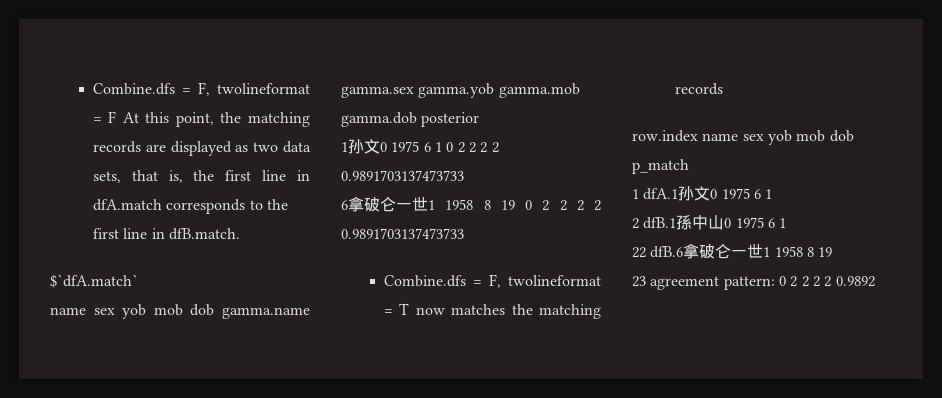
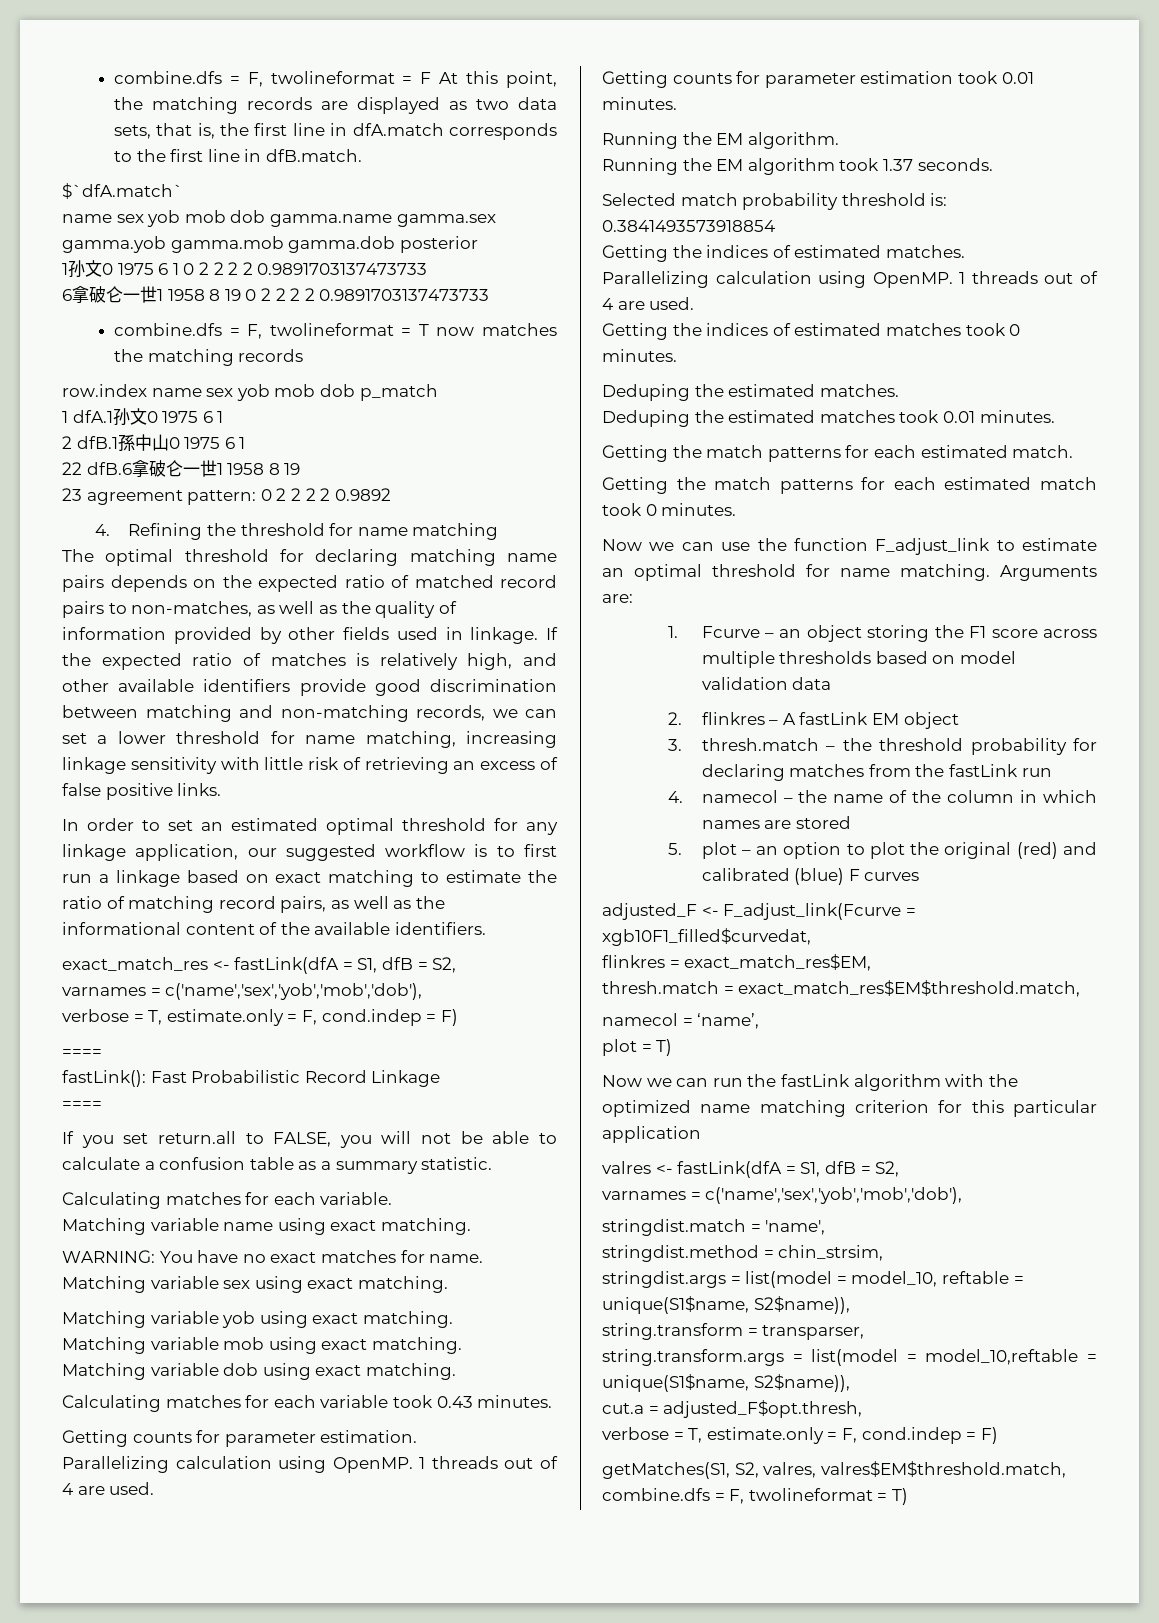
- Combine.dfs = F, twolineformat = F At this point, the matching records are displayed as two data sets, that is, the first line in dfA.match corresponds to the first line in dfB.match.
+ combine.dfs = F, twolineformat = F At this point, the matching records are displayed as two data sets, that is, the first line in dfA.match corresponds to the first line in dfB.match.
- Combine.dfs = F, twolineformat = T now matches the matching records
+ combine.dfs = F, twolineformat = T now matches the matching records
+ 4. Refining the threshold for name matching
+ The optimal threshold for declaring matching name pairs depends on the expected ratio of matched record pairs to non-matches, as well as the quality of information provided by other fields used in linkage. If the expected ratio of matches is relatively high, and other available identifiers provide good discrimination between matching and non-matching records, we can set a lower threshold for name matching, increasing linkage sensitivity with little risk of retrieving an excess of false positive links.
+ In order to set an estimated optimal threshold for any linkage application, our suggested workflow is to first run a linkage based on exact matching to estimate the ratio of matching record pairs, as well as the informational content of the available identifiers.
+ exact_match_res <- fastLink(dfA = S1, dfB = S2,
+ varnames = c('name','sex','yob','mob','dob'),
+ verbose = T, estimate.only = F, cond.indep = F)
+ ====
+ fastLink(): Fast Probabilistic Record Linkage
+ ====
+ If you set return.all to FALSE, you will not be able to calculate a confusion table as a summary statistic.
+ Calculating matches for each variable.
+ Matching variable name using exact matching.
+ WARNING: You have no exact matches for name. Matching variable sex using exact matching.
+ Matching variable yob using exact matching.
+ Matching variable mob using exact matching.
+ Matching variable dob using exact matching.
+ Calculating matches for each variable took 0.43 minutes.
+ Getting counts for parameter estimation.
+ Parallelizing calculation using OpenMP. 1 threads out of 4 are used.
+ Getting counts for parameter estimation took 0.01 minutes.
+ Running the EM algorithm.
+ Running the EM algorithm took 1.37 seconds.
+ Selected match probability threshold is: 0.3841493573918854
+ Getting the indices of estimated matches.
+ Parallelizing calculation using OpenMP. 1 threads out of 4 are used.
+ Getting the indices of estimated matches took 0 minutes.
+ Deduping the estimated matches.
+ Deduping the estimated matches took 0.01 minutes.
+ Getting the match patterns for each estimated match.
+ Getting the match patterns for each estimated match took 0 minutes.
+ Now we can use the function F_adjust_link to estimate an optimal threshold for name matching. Arguments are:
+ 1. Fcurve – an object storing the F1 score across multiple thresholds based on model validation data
+ 2. flinkres – A fastLink EM object
+ 3. thresh.match – the threshold probability for declaring matches from the fastLink run
+ 4. namecol – the name of the column in which names are stored
+ 5. plot – an option to plot the original (red) and calibrated (blue) F curves
+ adjusted_F <- F_adjust_link(Fcurve = xgb10F1_filled$curvedat,
+ flinkres = exact_match_res$EM,
+ thresh.match = exact_match_res$EM$threshold.match,
+ namecol = ‘name’,
+ plot = T)
+ Now we can run the fastLink algorithm with the optimized name matching criterion for this particular application
+ valres <- fastLink(dfA = S1, dfB = S2,
+ varnames = c('name','sex','yob','mob','dob'),
+ stringdist.match = 'name',
+ stringdist.method = chin_strsim,
+ stringdist.args = list(model = model_10, reftable = unique(S1$name, S2$name)),
+ string.transform = transparser,
+ string.transform.args = list(model = model_10,reftable = unique(S1$name, S2$name)),
+ cut.a = adjusted_F$opt.thresh,
+ verbose = T, estimate.only = F, cond.indep = F)
+ getMatches(S1, S2, valres, valres$EM$threshold.match, combine.dfs = F, twolineformat = T)

